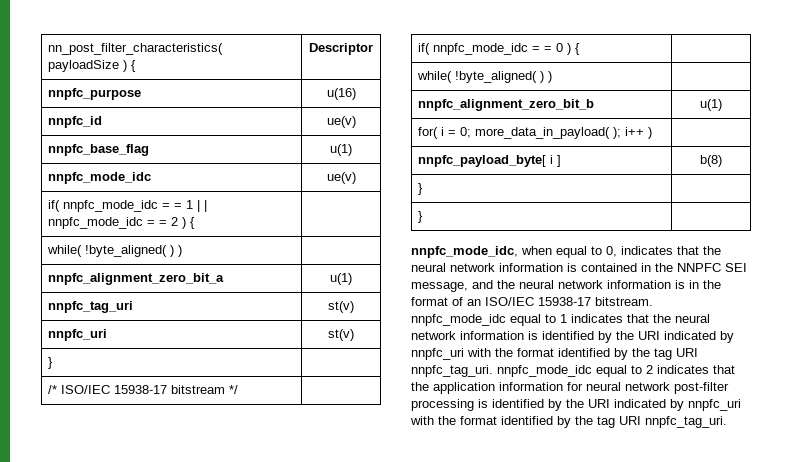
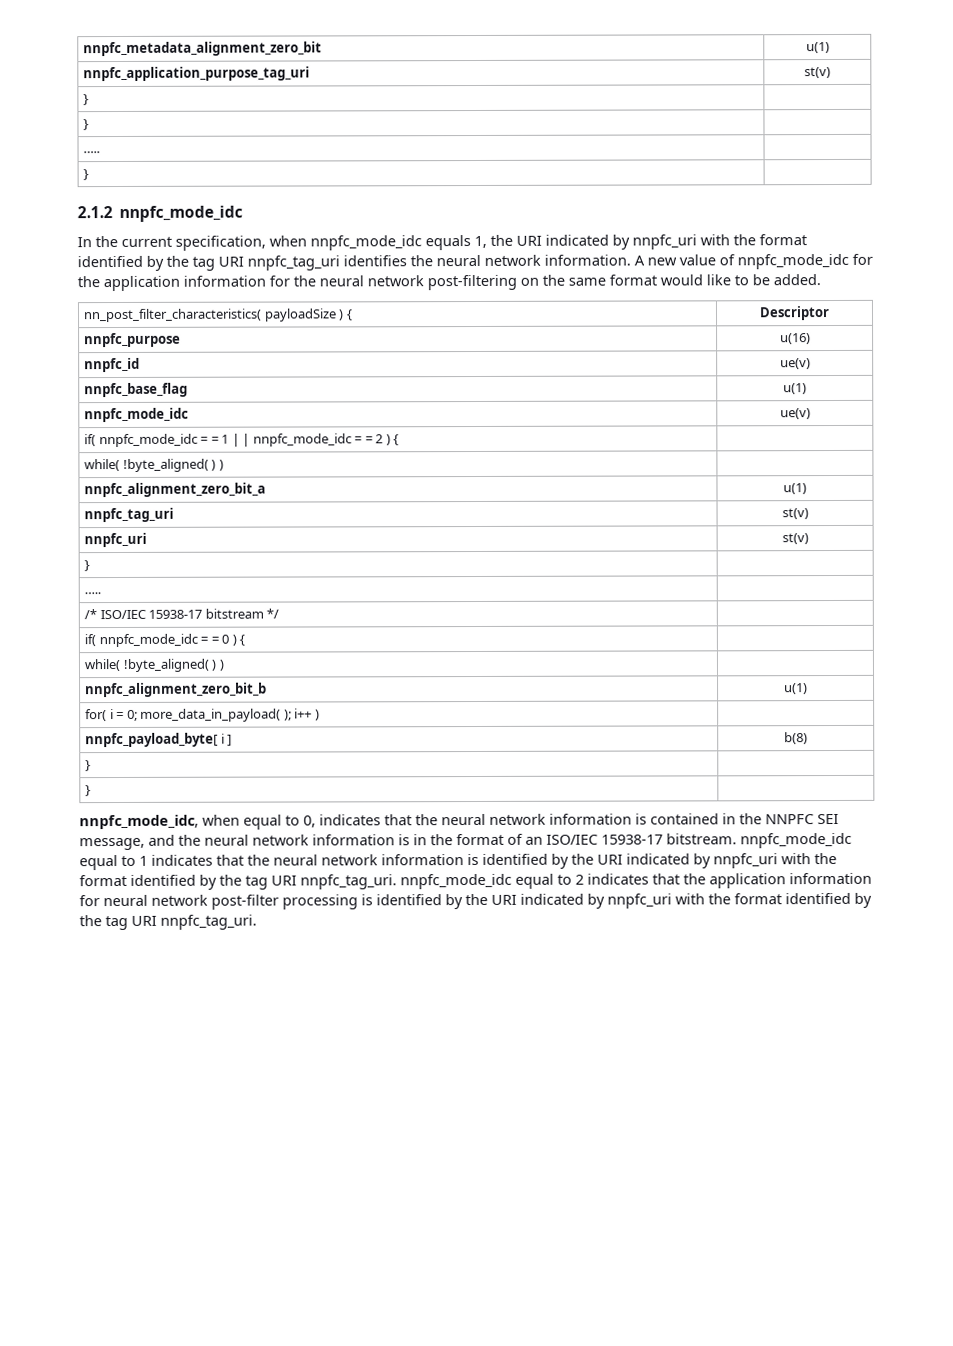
+ nnpfc_metadata_alignment_zero_bit | u(1)
+ nnpfc_application_purpose_tag_uri | st(v)
+ } |
+ } |
+ ….. |
+ } |
+ 2.1.2 nnpfc_mode_idc
+ In the current specification, when nnpfc_mode_idc equals 1, the URI indicated by nnpfc_uri with the format identified by the tag URI nnpfc_tag_uri identifies the neural network information. A new value of nnpfc_mode_idc for the application information for the neural network post-filtering on the same format would like to be added.
  nnpfc_uri | st(v)
  } |
+ ….. |

